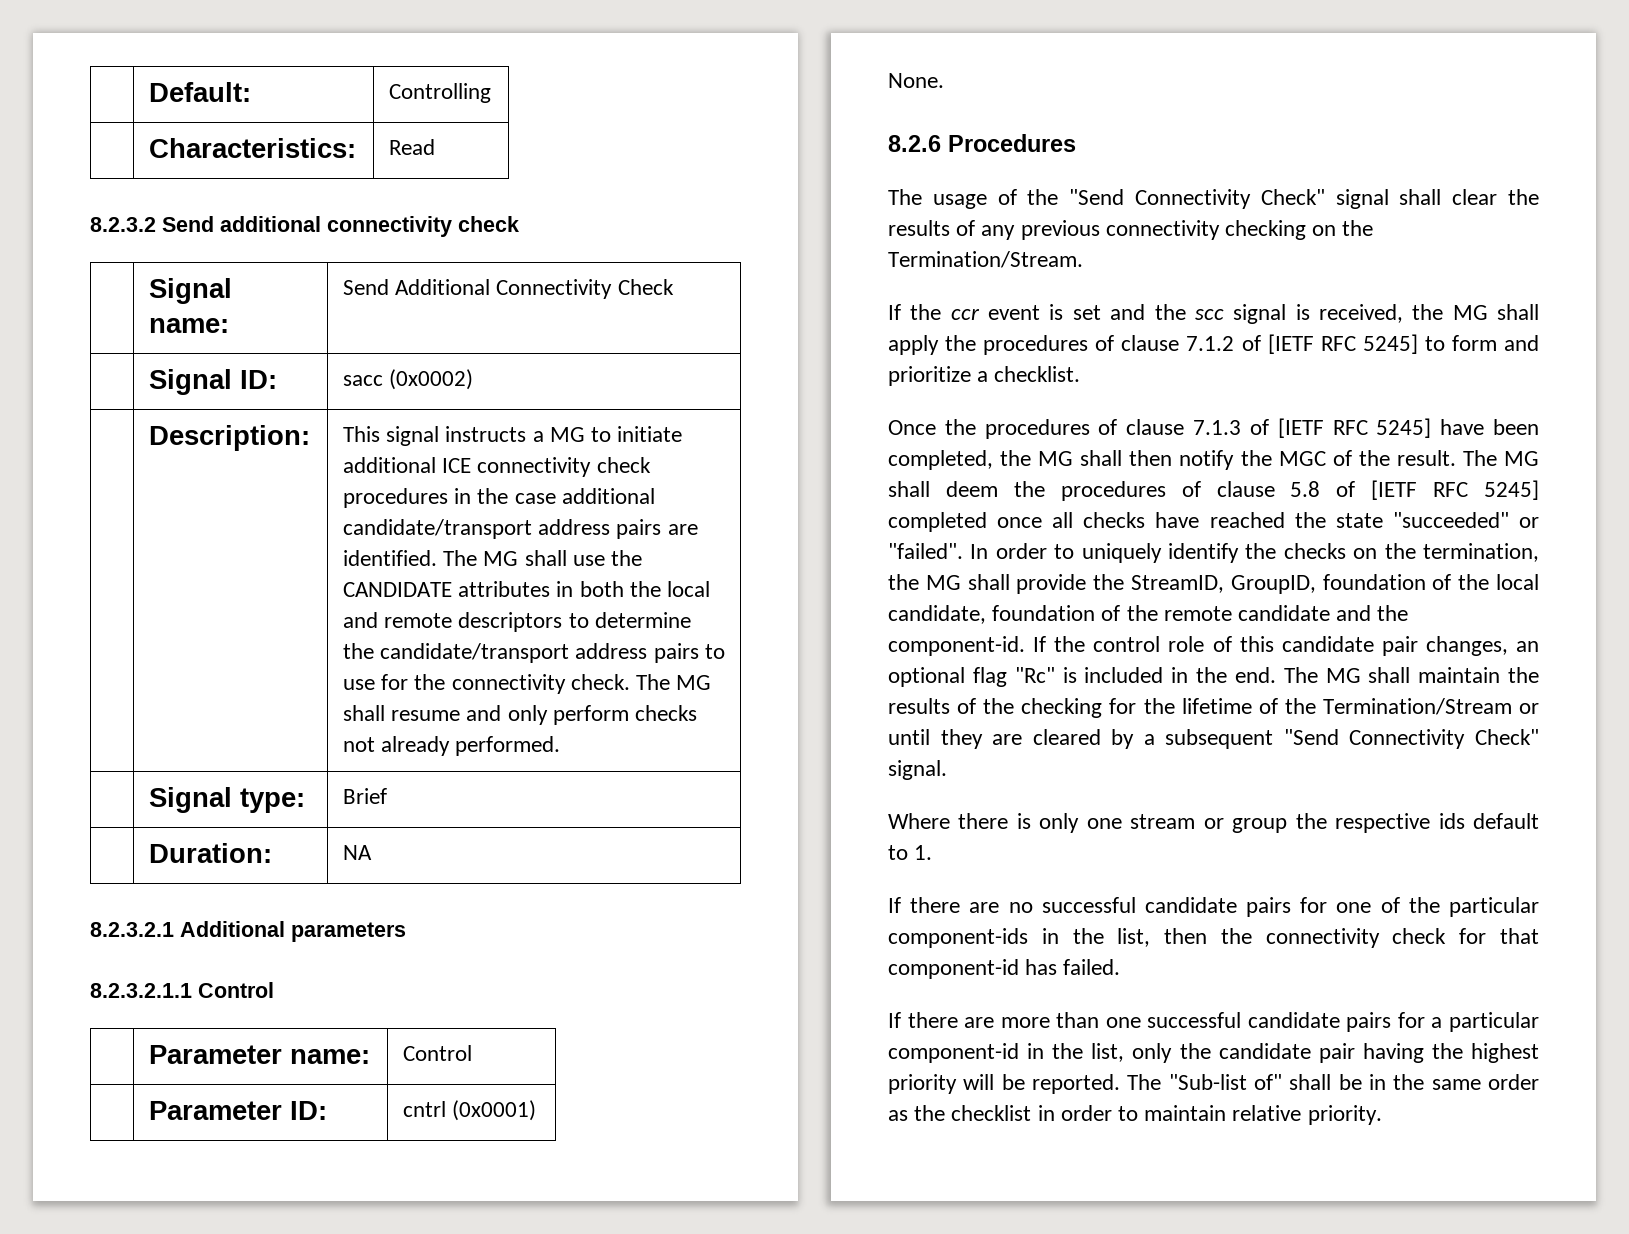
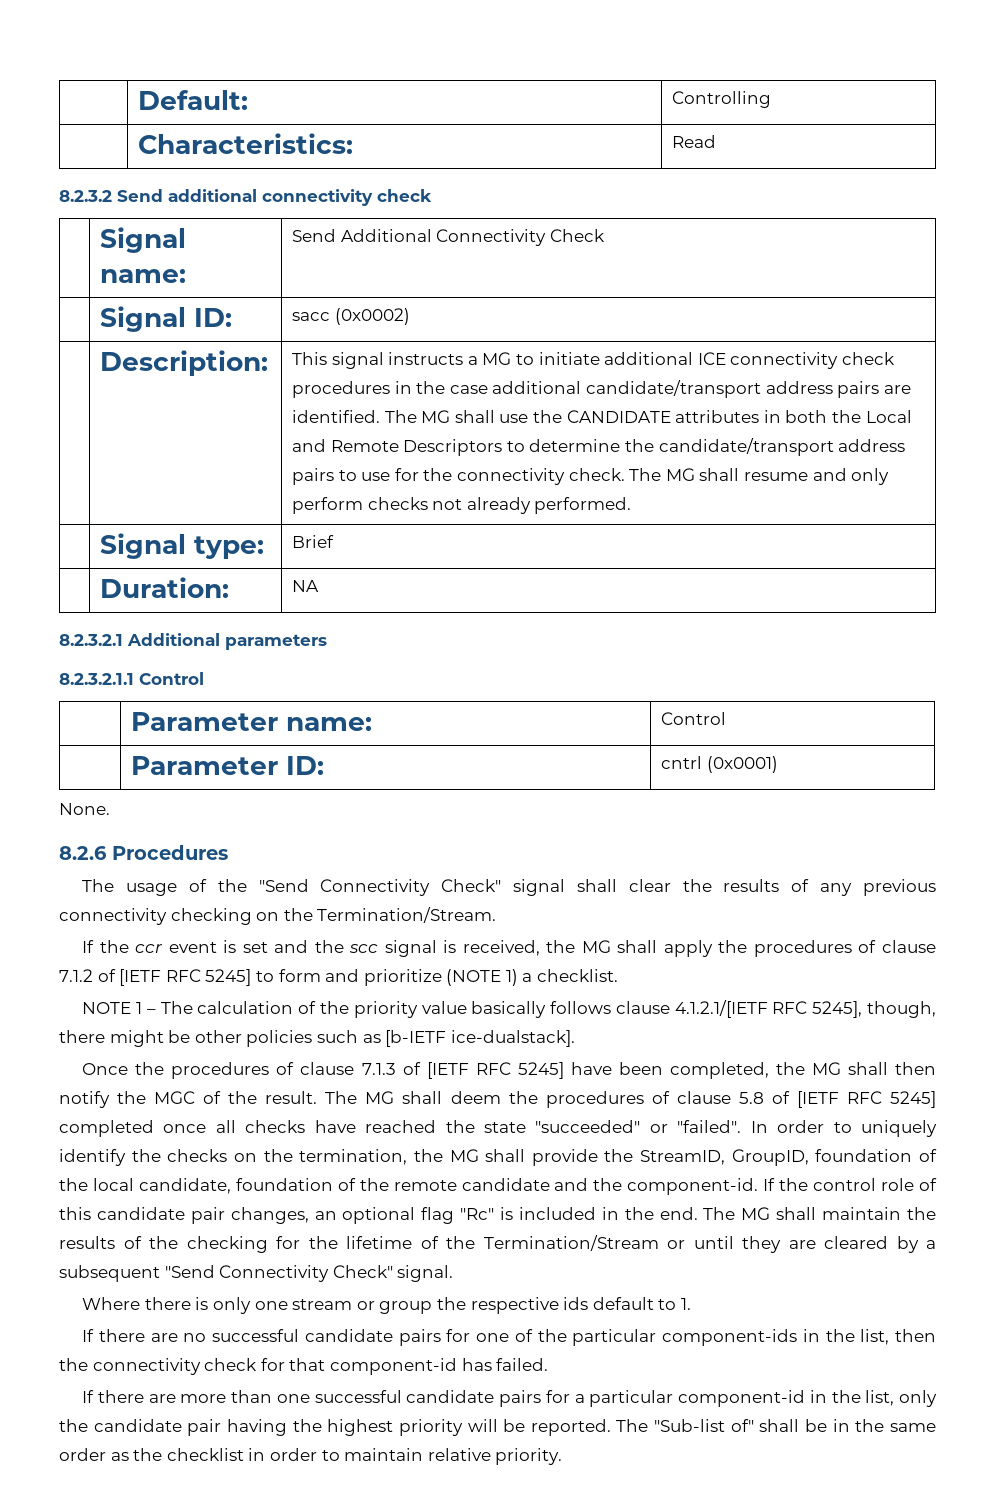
- The MG shall use the CANDIDATE attributes in both the local and remote descriptors to determine the candidate/transport address pairs to use for the connectivity check.
+ The MG shall use the CANDIDATE attributes in both the Local and Remote Descriptors to determine the candidate/transport address pairs to use for the connectivity check.
- If the ccr event is set and the scc signal is received, the MG shall apply the procedures of clause 7.1.2 of [IETF RFC 5245] to form and prioritize a checklist.
+ If the ccr event is set and the scc signal is received, the MG shall apply the procedures of clause 7.1.2 of [IETF RFC 5245] to form and prioritize (NOTE 1) a checklist.
+ NOTE 1 – The calculation of the priority value basically follows clause 4.1.2.1/[IETF RFC 5245], though, there might be other policies such as [b-IETF ice-dualstack].

